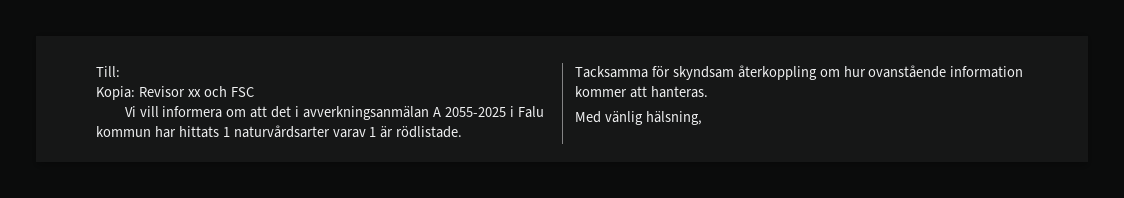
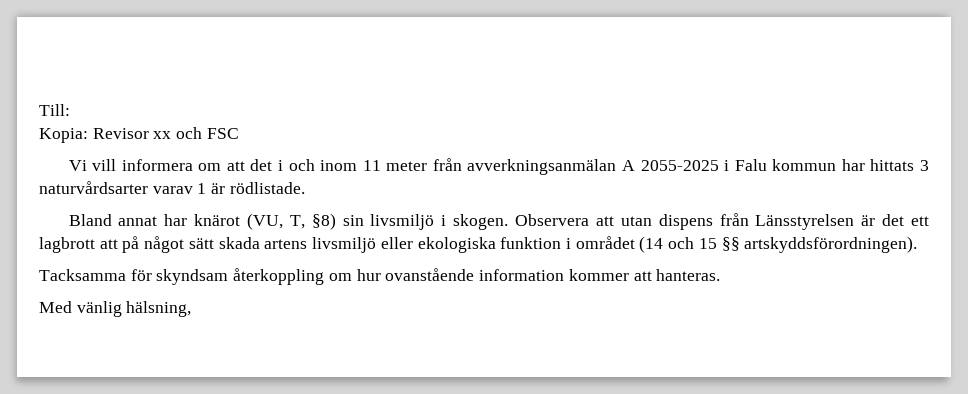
- Vi vill informera om att det i avverkningsanmälan A 2055-2025 i Falu kommun har hittats 1 naturvårdsarter varav 1 är rödlistade.
+ Vi vill informera om att det i och inom 11 meter från avverkningsanmälan A 2055-2025 i Falu kommun har hittats 3 naturvårdsarter varav 1 är rödlistade.
+ Bland annat har knärot (VU, T, §8) sin livsmiljö i skogen. Observera att utan dispens från Länsstyrelsen är det ett lagbrott att på något sätt skada artens livsmiljö eller ekologiska funktion i området (14 och 15 §§ artskyddsförordningen).

